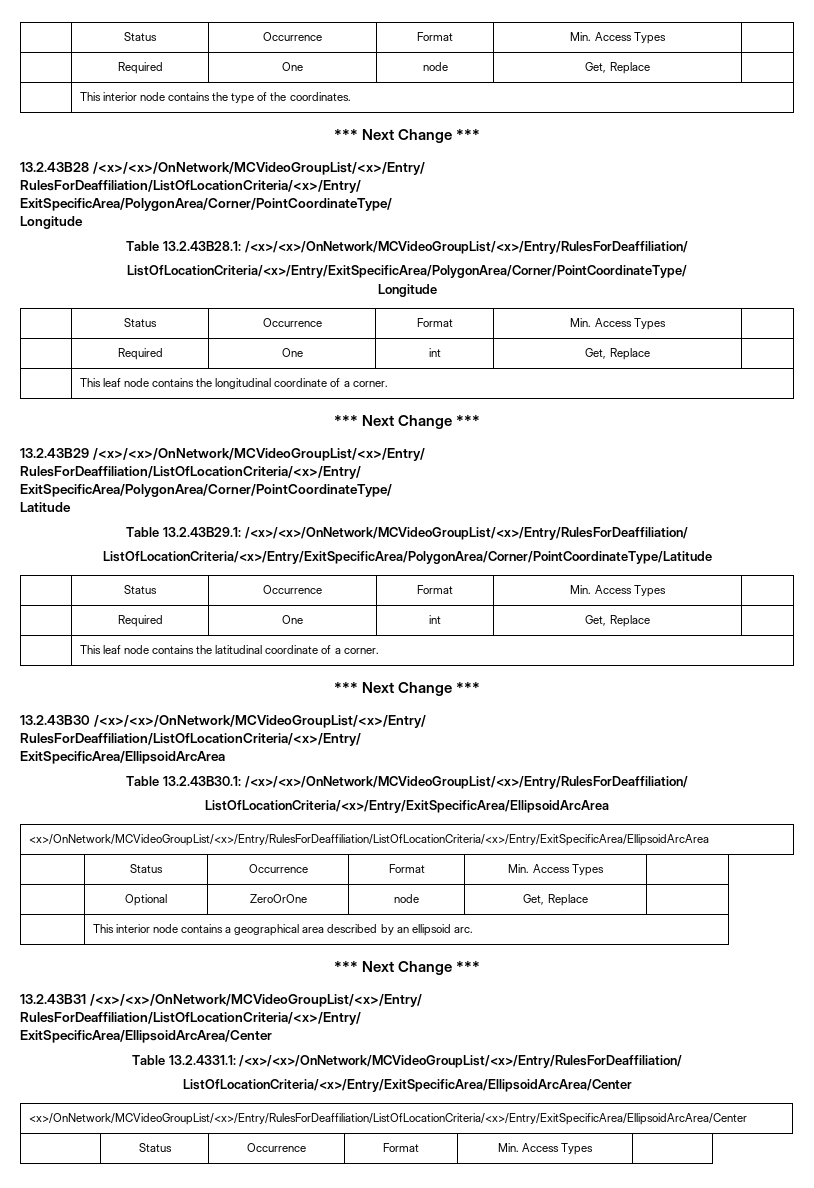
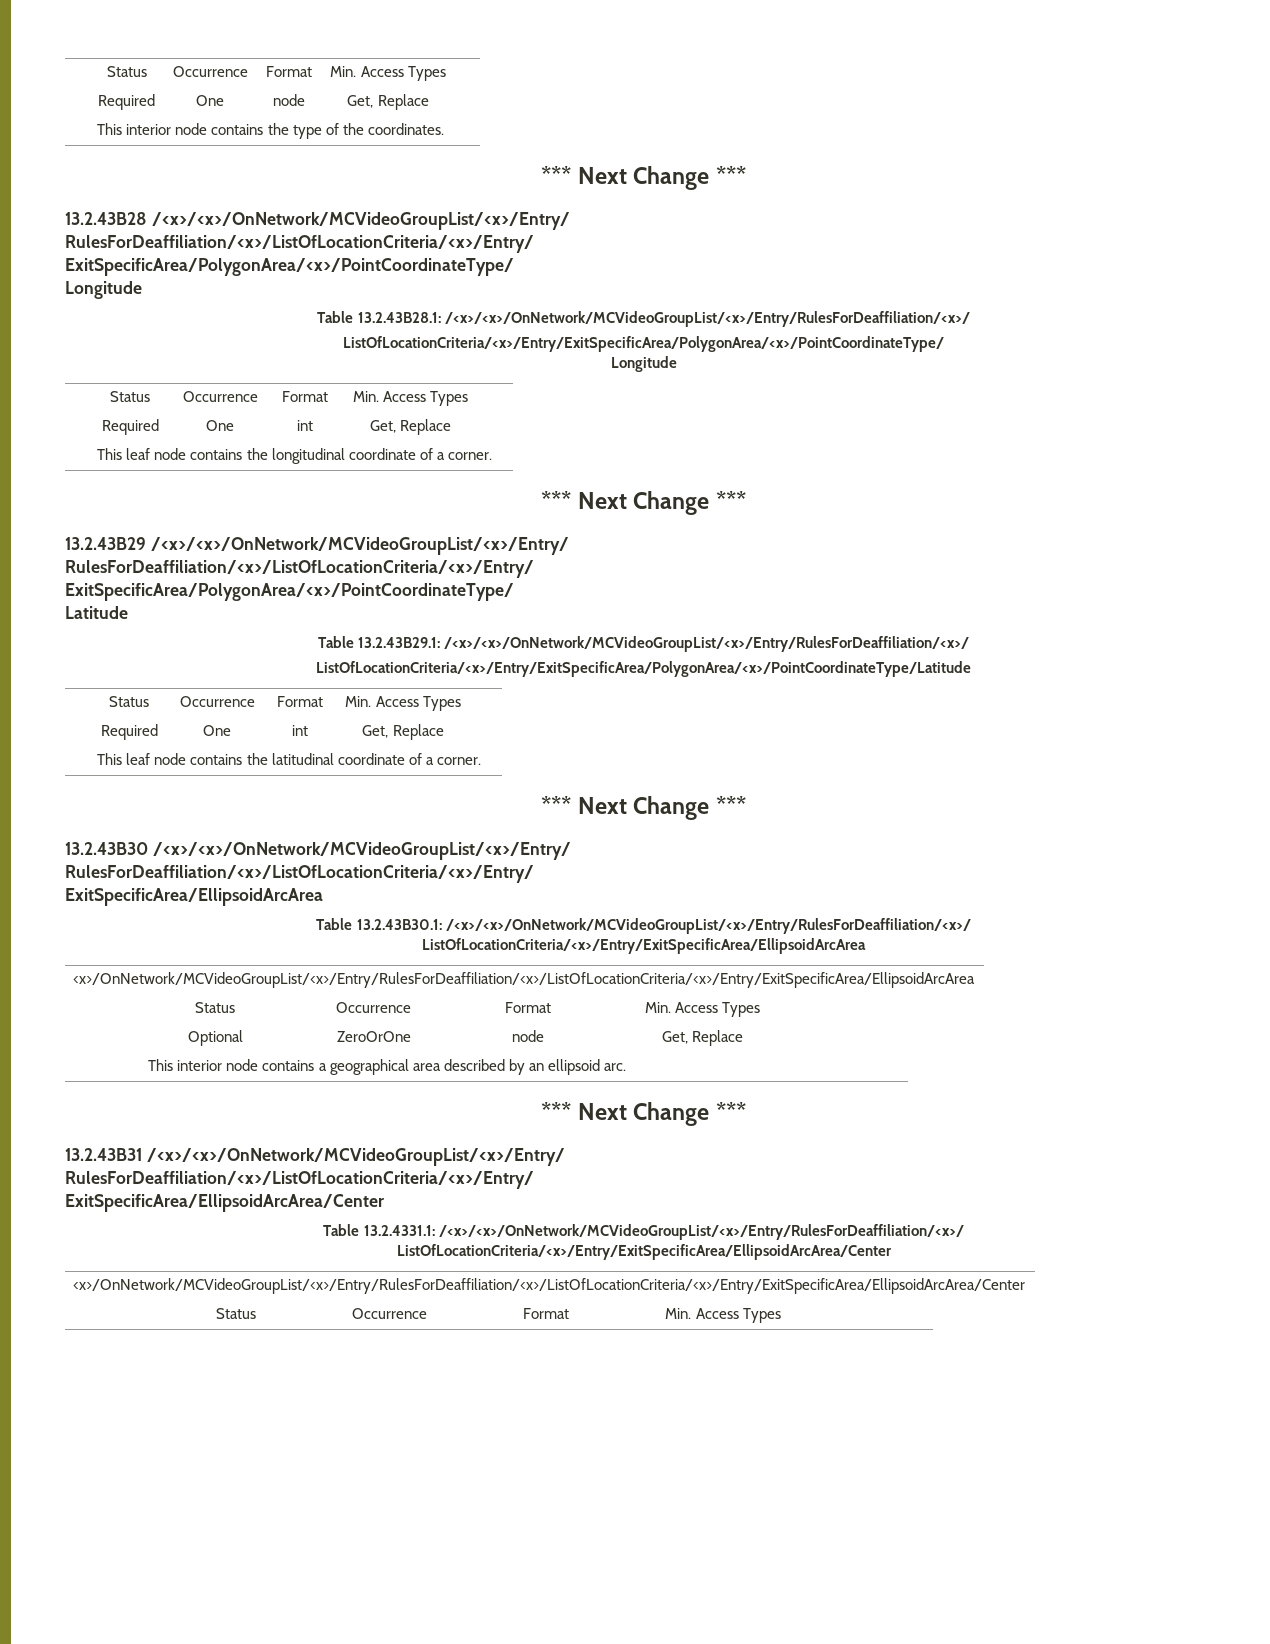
  13.2.43B28 /<x>/<x>/OnNetwork/MCVideoGroupList/<x>/Entry/
- RulesForDeaffiliation/ListOfLocationCriteria/<x>/Entry/
- ExitSpecificArea/PolygonArea/Corner/PointCoordinateType/
+ RulesForDeaffiliation/<x>/ListOfLocationCriteria/<x>/Entry/
+ ExitSpecificArea/PolygonArea/<x>/PointCoordinateType/
- Table 13.2.43B28.1: /<x>/<x>/OnNetwork/MCVideoGroupList/<x>/Entry/RulesForDeaffiliation/
- ListOfLocationCriteria/<x>/Entry/ExitSpecificArea/PolygonArea/Corner/PointCoordinateType/
+ Table 13.2.43B28.1: /<x>/<x>/OnNetwork/MCVideoGroupList/<x>/Entry/RulesForDeaffiliation/<x>/
+ ListOfLocationCriteria/<x>/Entry/ExitSpecificArea/PolygonArea/<x>/PointCoordinateType/
  13.2.43B29 /<x>/<x>/OnNetwork/MCVideoGroupList/<x>/Entry/
- RulesForDeaffiliation/ListOfLocationCriteria/<x>/Entry/
- ExitSpecificArea/PolygonArea/Corner/PointCoordinateType/
+ RulesForDeaffiliation/<x>/ListOfLocationCriteria/<x>/Entry/
+ ExitSpecificArea/PolygonArea/<x>/PointCoordinateType/
- Table 13.2.43B29.1: /<x>/<x>/OnNetwork/MCVideoGroupList/<x>/Entry/RulesForDeaffiliation/
- ListOfLocationCriteria/<x>/Entry/ExitSpecificArea/PolygonArea/Corner/PointCoordinateType/Latitude
+ Table 13.2.43B29.1: /<x>/<x>/OnNetwork/MCVideoGroupList/<x>/Entry/RulesForDeaffiliation/<x>/
+ ListOfLocationCriteria/<x>/Entry/ExitSpecificArea/PolygonArea/<x>/PointCoordinateType/Latitude
  13.2.43B30 /<x>/<x>/OnNetwork/MCVideoGroupList/<x>/Entry/
- RulesForDeaffiliation/ListOfLocationCriteria/<x>/Entry/
+ RulesForDeaffiliation/<x>/ListOfLocationCriteria/<x>/Entry/
- Table 13.2.43B30.1: /<x>/<x>/OnNetwork/MCVideoGroupList/<x>/Entry/RulesForDeaffiliation/
+ Table 13.2.43B30.1: /<x>/<x>/OnNetwork/MCVideoGroupList/<x>/Entry/RulesForDeaffiliation/<x>/
- <x>/OnNetwork/MCVideoGroupList/<x>/Entry/RulesForDeaffiliation/ListOfLocationCriteria/<x>/Entry/ExitSpecificArea/EllipsoidArcArea
+ <x>/OnNetwork/MCVideoGroupList/<x>/Entry/RulesForDeaffiliation/<x>/ListOfLocationCriteria/<x>/Entry/ExitSpecificArea/EllipsoidArcArea
  13.2.43B31 /<x>/<x>/OnNetwork/MCVideoGroupList/<x>/Entry/
- RulesForDeaffiliation/ListOfLocationCriteria/<x>/Entry/
+ RulesForDeaffiliation/<x>/ListOfLocationCriteria/<x>/Entry/
- Table 13.2.4331.1: /<x>/<x>/OnNetwork/MCVideoGroupList/<x>/Entry/RulesForDeaffiliation/
+ Table 13.2.4331.1: /<x>/<x>/OnNetwork/MCVideoGroupList/<x>/Entry/RulesForDeaffiliation/<x>/
- <x>/OnNetwork/MCVideoGroupList/<x>/Entry/RulesForDeaffiliation/ListOfLocationCriteria/<x>/Entry/ExitSpecificArea/EllipsoidArcArea/Center
+ <x>/OnNetwork/MCVideoGroupList/<x>/Entry/RulesForDeaffiliation/<x>/ListOfLocationCriteria/<x>/Entry/ExitSpecificArea/EllipsoidArcArea/Center

